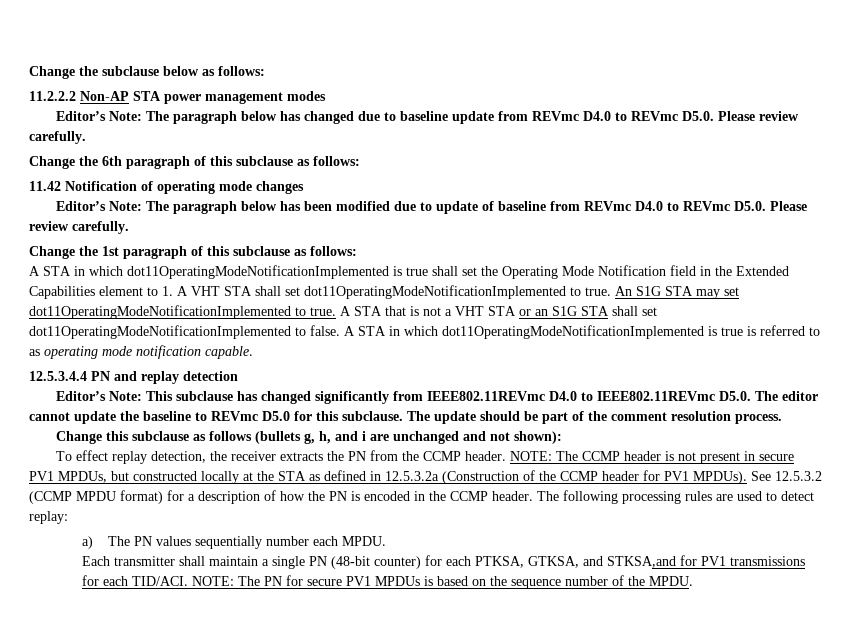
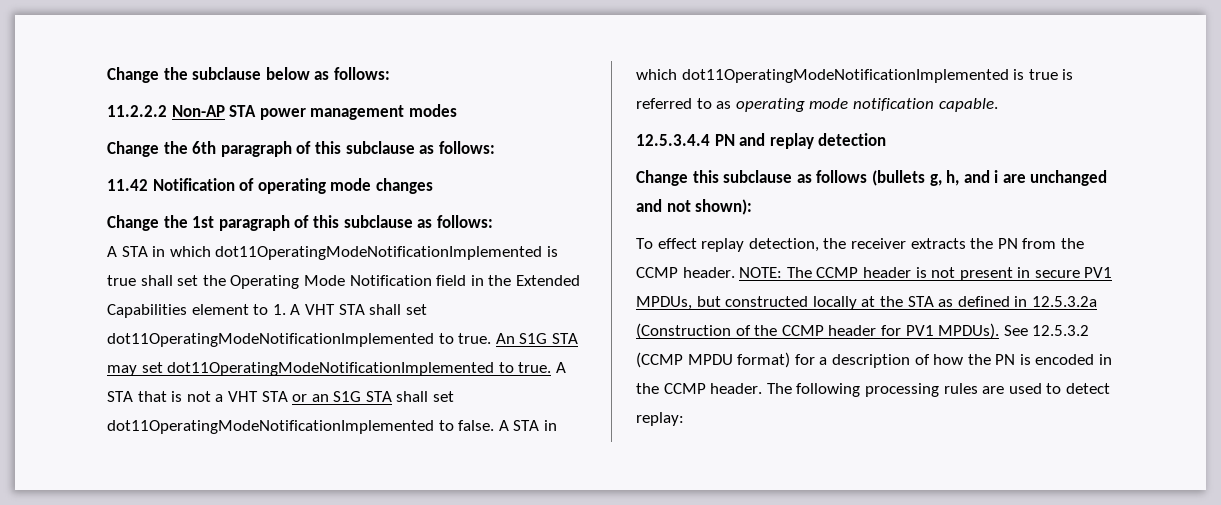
- Editor’s Note: The paragraph below has changed due to baseline update from REVmc D4.0 to REVmc D5.0. Please review carefully.
- Editor’s Note: The paragraph below has been modified due to update of baseline from REVmc D4.0 to REVmc D5.0. Please review carefully.
- Editor’s Note: This subclause has changed significantly from IEEE802.11REVmc D4.0 to IEEE802.11REVmc D5.0. The editor cannot update the baseline to REVmc D5.0 for this subclause. The update should be part of the comment resolution process.
- a) The PN values sequentially number each MPDU.
- Each transmitter shall maintain a single PN (48-bit counter) for each PTKSA, GTKSA, and STKSA,and for PV1 transmissions for each TID/ACI. NOTE: The PN for secure PV1 MPDUs is based on the sequence number of the MPDU.

